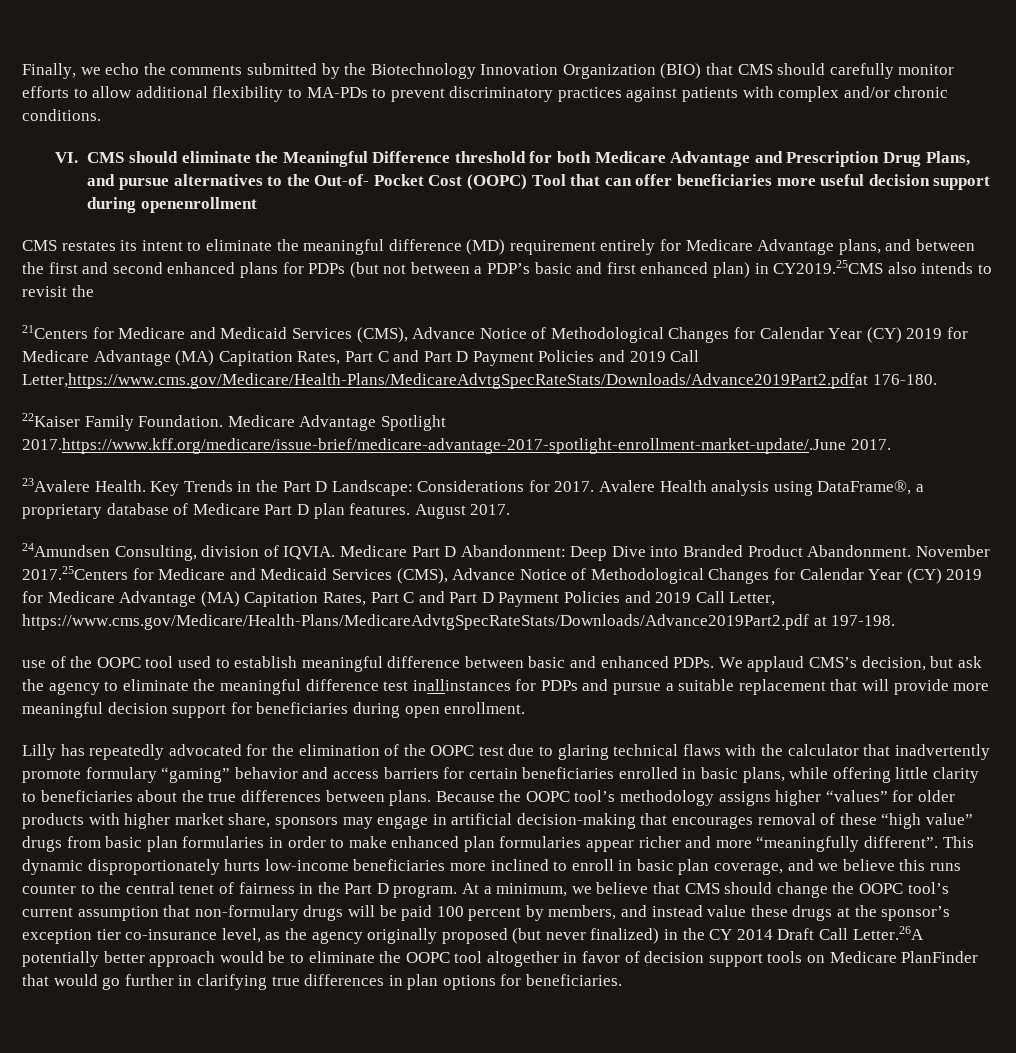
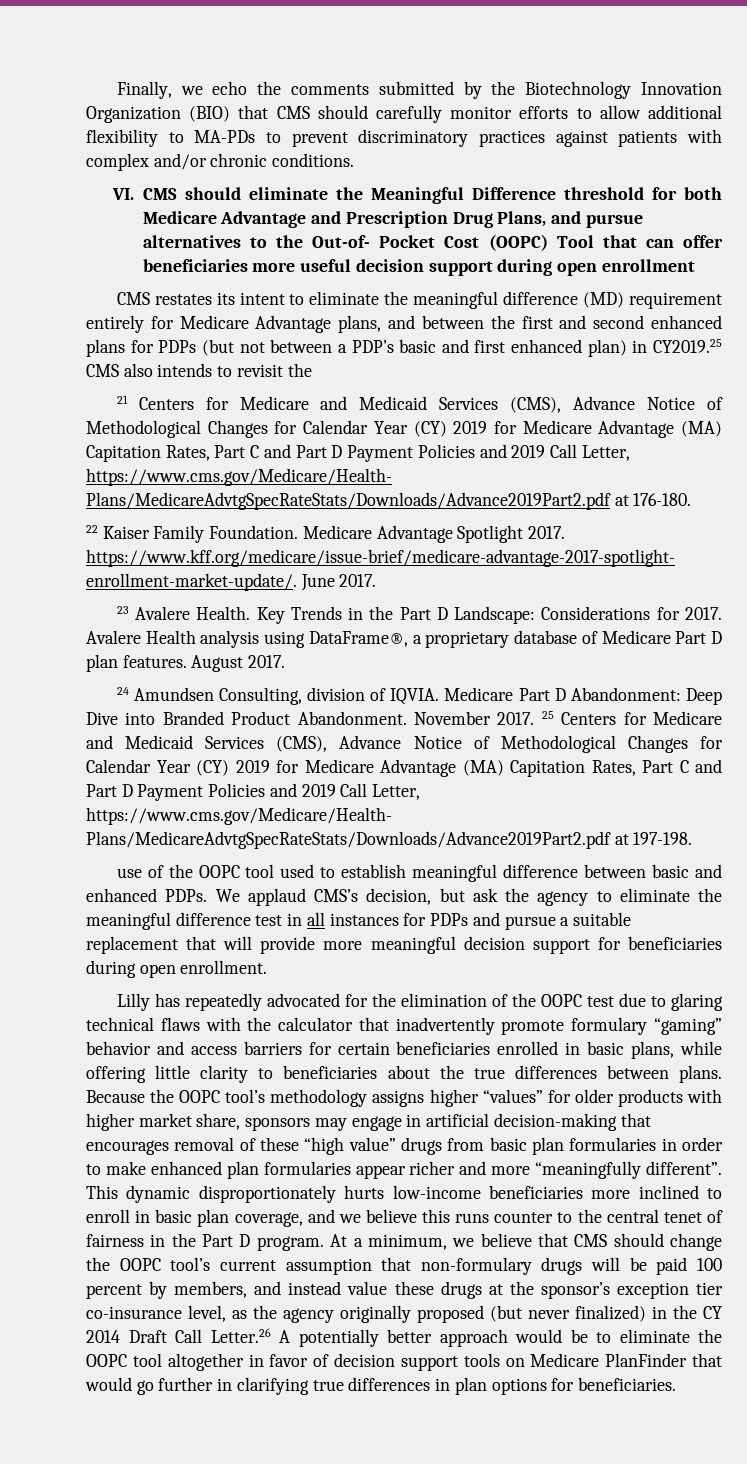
- VI. CMS should eliminate the Meaningful Difference threshold for both Medicare Advantage and Prescription Drug Plans, and pursue alternatives to the Out-of- Pocket Cost (OOPC) Tool that can offer beneficiaries more useful decision support during openenrollment
+ VI. CMS should eliminate the Meaningful Difference threshold for both Medicare Advantage and Prescription Drug Plans, and pursue alternatives to the Out-of- Pocket Cost (OOPC) Tool that can offer beneficiaries more useful decision support during open enrollment
- CMS restates its intent to eliminate the meaningful difference (MD) requirement entirely for Medicare Advantage plans, and between the first and second enhanced plans for PDPs (but not between a PDP’s basic and first enhanced plan) in CY2019.25CMS also intends to revisit the
+ CMS restates its intent to eliminate the meaningful difference (MD) requirement entirely for Medicare Advantage plans, and between the first and second enhanced plans for PDPs (but not between a PDP’s basic and first enhanced plan) in CY2019.25 CMS also intends to revisit the
- 21Centers for Medicare and Medicaid Services (CMS), Advance Notice of Methodological Changes for Calendar Year (CY) 2019 for Medicare Advantage (MA) Capitation Rates, Part C and Part D Payment Policies and 2019 Call Letter,https://www.cms.gov/Medicare/Health-Plans/MedicareAdvtgSpecRateStats/Downloads/Advance2019Part2.pdfat 176-180.
- 22Kaiser Family Foundation. Medicare Advantage Spotlight 2017.https://www.kff.org/medicare/issue-brief/medicare-advantage-2017-spotlight-enrollment-market-update/.June 2017.
- 23Avalere Health. Key Trends in the Part D Landscape: Considerations for 2017. Avalere Health analysis using DataFrame®, a proprietary database of Medicare Part D plan features. August 2017.
- 24Amundsen Consulting, division of IQVIA. Medicare Part D Abandonment: Deep Dive into Branded Product Abandonment. November 2017.25Centers for Medicare and Medicaid Services (CMS), Advance Notice of Methodological Changes for Calendar Year (CY) 2019 for Medicare Advantage (MA) Capitation Rates, Part C and Part D Payment Policies and 2019 Call Letter, https://www.cms.gov/Medicare/Health-Plans/MedicareAdvtgSpecRateStats/Downloads/Advance2019Part2.pdf at 197-198.
+ 21 Centers for Medicare and Medicaid Services (CMS), Advance Notice of Methodological Changes for Calendar Year (CY) 2019 for Medicare Advantage (MA) Capitation Rates, Part C and Part D Payment Policies and 2019 Call Letter, https://www.cms.gov/Medicare/Health- Plans/MedicareAdvtgSpecRateStats/Downloads/Advance2019Part2.pdf at 176-180.
+ 22 Kaiser Family Foundation. Medicare Advantage Spotlight 2017. https://www.kff.org/medicare/issue-brief/medicare-advantage-2017-spotlight- enrollment-market-update/. June 2017.
+ 23 Avalere Health. Key Trends in the Part D Landscape: Considerations for 2017. Avalere Health analysis using DataFrame®, a proprietary database of Medicare Part D plan features. August 2017.
+ 24 Amundsen Consulting, division of IQVIA. Medicare Part D Abandonment: Deep Dive into Branded Product Abandonment. November 2017. 25 Centers for Medicare and Medicaid Services (CMS), Advance Notice of Methodological Changes for Calendar Year (CY) 2019 for Medicare Advantage (MA) Capitation Rates, Part C and Part D Payment Policies and 2019 Call Letter, https://www.cms.gov/Medicare/Health- Plans/MedicareAdvtgSpecRateStats/Downloads/Advance2019Part2.pdf at 197-198.
- We applaud CMS’s decision, but ask the agency to eliminate the meaningful difference test inallinstances for PDPs and pursue a suitable replacement that will provide more meaningful decision support for beneficiaries during open enrollment.
+ We applaud CMS’s decision, but ask the agency to eliminate the meaningful difference test in all instances for PDPs and pursue a suitable replacement that will provide more meaningful decision support for beneficiaries during open enrollment.
- At a minimum, we believe that CMS should change the OOPC tool’s current assumption that non-formulary drugs will be paid 100 percent by members, and instead value these drugs at the sponsor’s exception tier co-insurance level, as the agency originally proposed (but never finalized) in the CY 2014 Draft Call Letter.26A potentially better approach would be to eliminate the OOPC tool altogether in favor of decision support tools on Medicare PlanFinder that would go further in clarifying true differences in plan options for beneficiaries.
+ At a minimum, we believe that CMS should change the OOPC tool’s current assumption that non-formulary drugs will be paid 100 percent by members, and instead value these drugs at the sponsor’s exception tier co-insurance level, as the agency originally proposed (but never finalized) in the CY 2014 Draft Call Letter.26 A potentially better approach would be to eliminate the OOPC tool altogether in favor of decision support tools on Medicare PlanFinder that would go further in clarifying true differences in plan options for beneficiaries.

